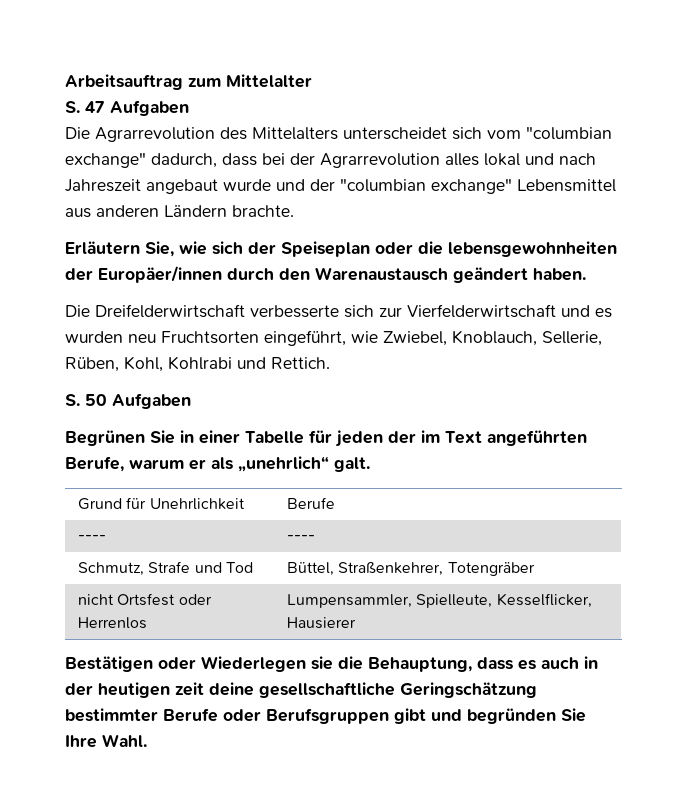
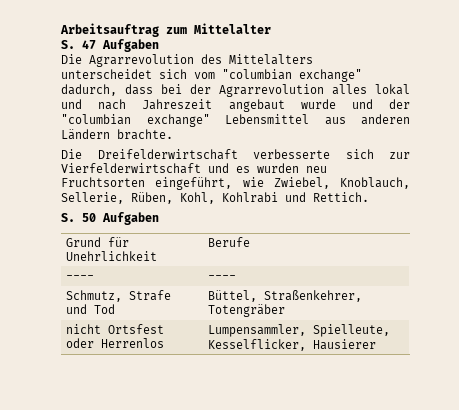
- Erläutern Sie, wie sich der Speiseplan oder die lebensgewohnheiten der Europäer/innen durch den Warenaustausch geändert haben.
- Begrünen Sie in einer Tabelle für jeden der im Text angeführten Berufe, warum er als „unehrlich“ galt.
- Bestätigen oder Wiederlegen sie die Behauptung, dass es auch in der heutigen zeit deine gesellschaftliche Geringschätzung bestimmter Berufe oder Berufsgruppen gibt und begründen Sie Ihre Wahl.

